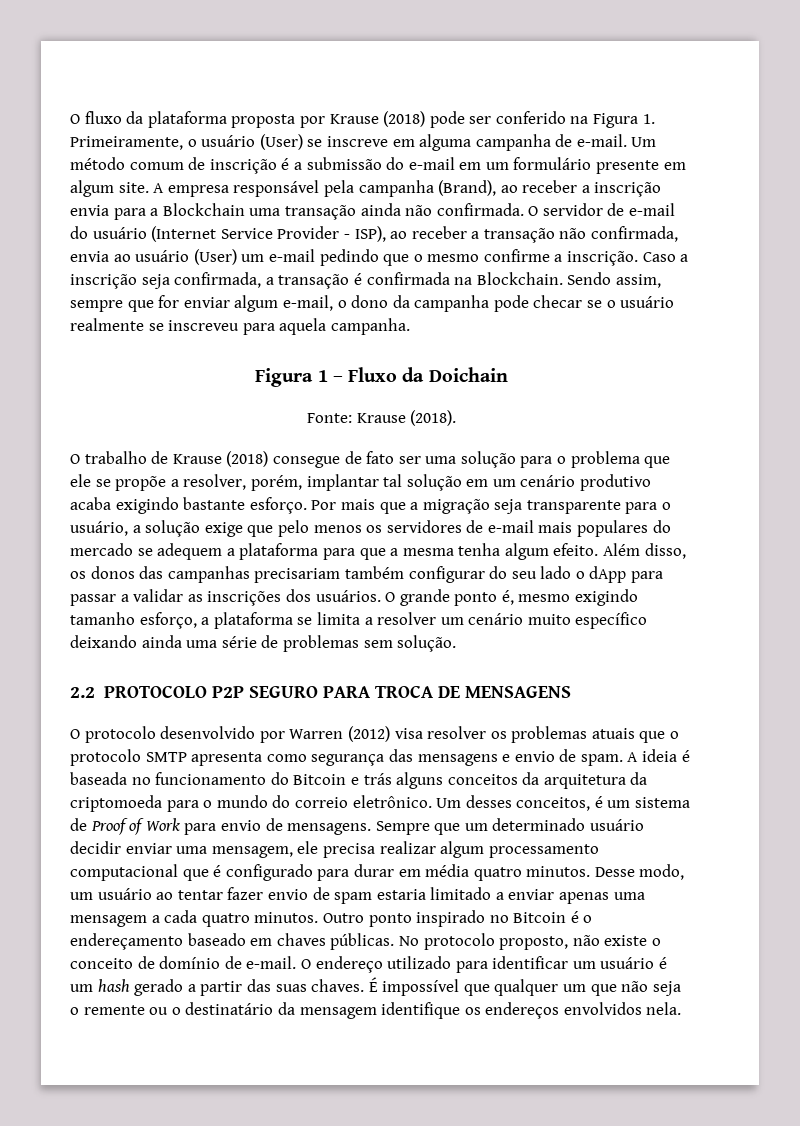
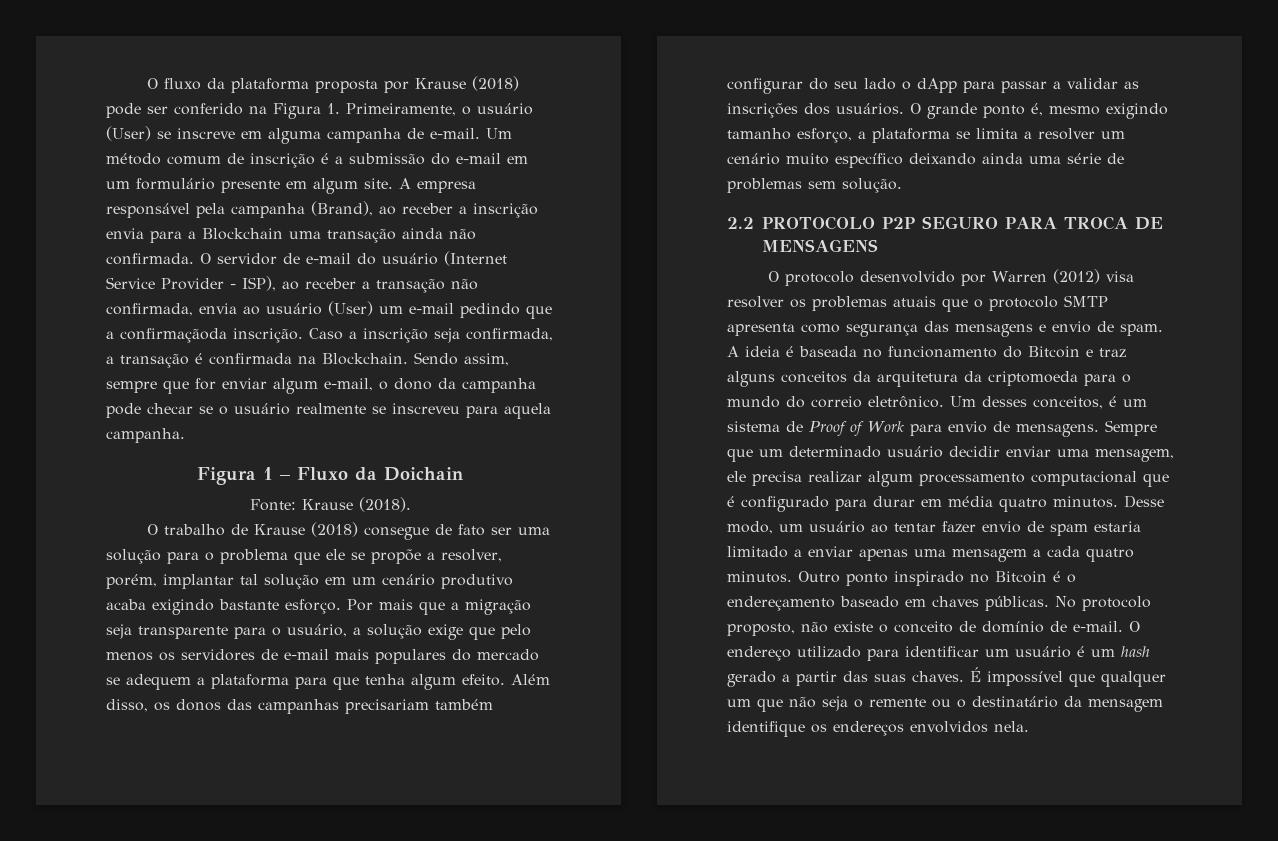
- O servidor de e-mail do usuário (Internet Service Provider - ISP), ao receber a transação não confirmada, envia ao usuário (User) um e-mail pedindo que o mesmo confirme a inscrição.
+ O servidor de e-mail do usuário (Internet Service Provider - ISP), ao receber a transação não confirmada, envia ao usuário (User) um e-mail pedindo que a confirmaçãoda inscrição.
- Por mais que a migração seja transparente para o usuário, a solução exige que pelo menos os servidores de e-mail mais populares do mercado se adequem a plataforma para que a mesma tenha algum efeito.
+ Por mais que a migração seja transparente para o usuário, a solução exige que pelo menos os servidores de e-mail mais populares do mercado se adequem a plataforma para que tenha algum efeito.
- A ideia é baseada no funcionamento do Bitcoin e trás alguns conceitos da arquitetura da criptomoeda para o mundo do correio eletrônico.
+ A ideia é baseada no funcionamento do Bitcoin e traz alguns conceitos da arquitetura da criptomoeda para o mundo do correio eletrônico.

